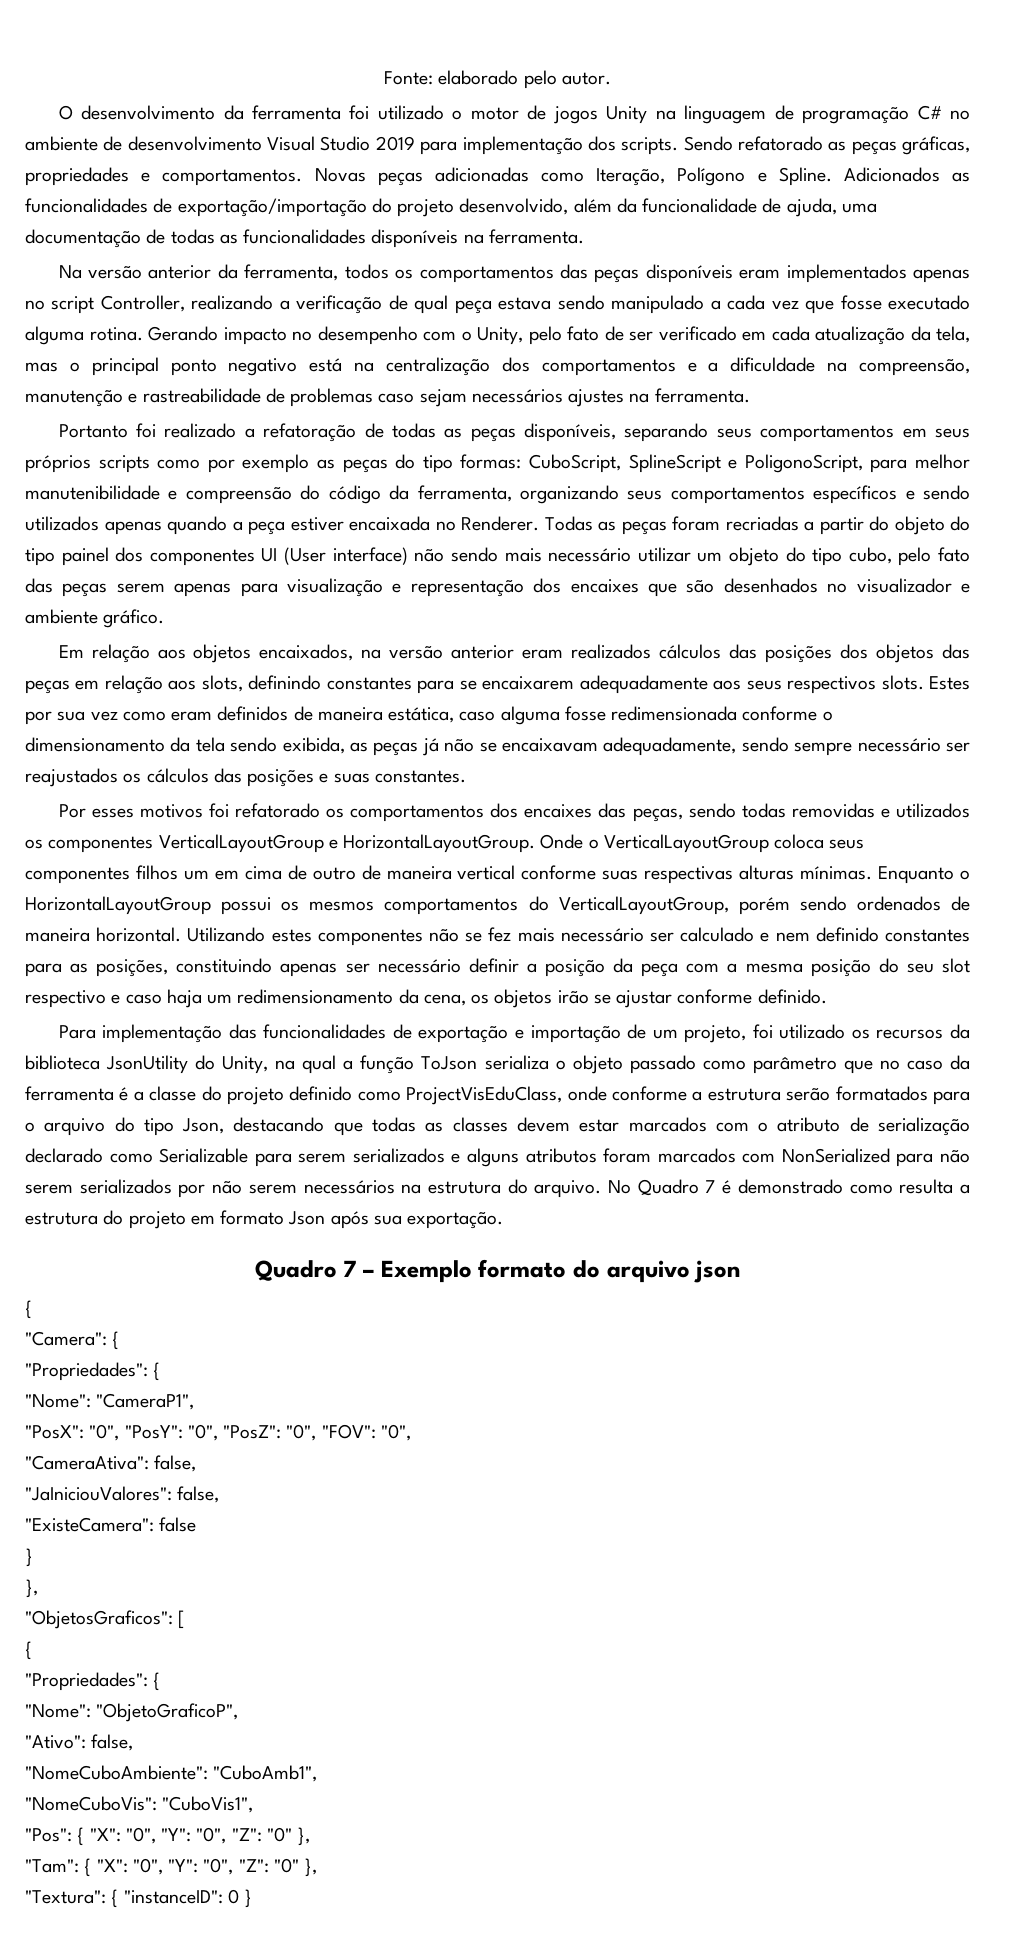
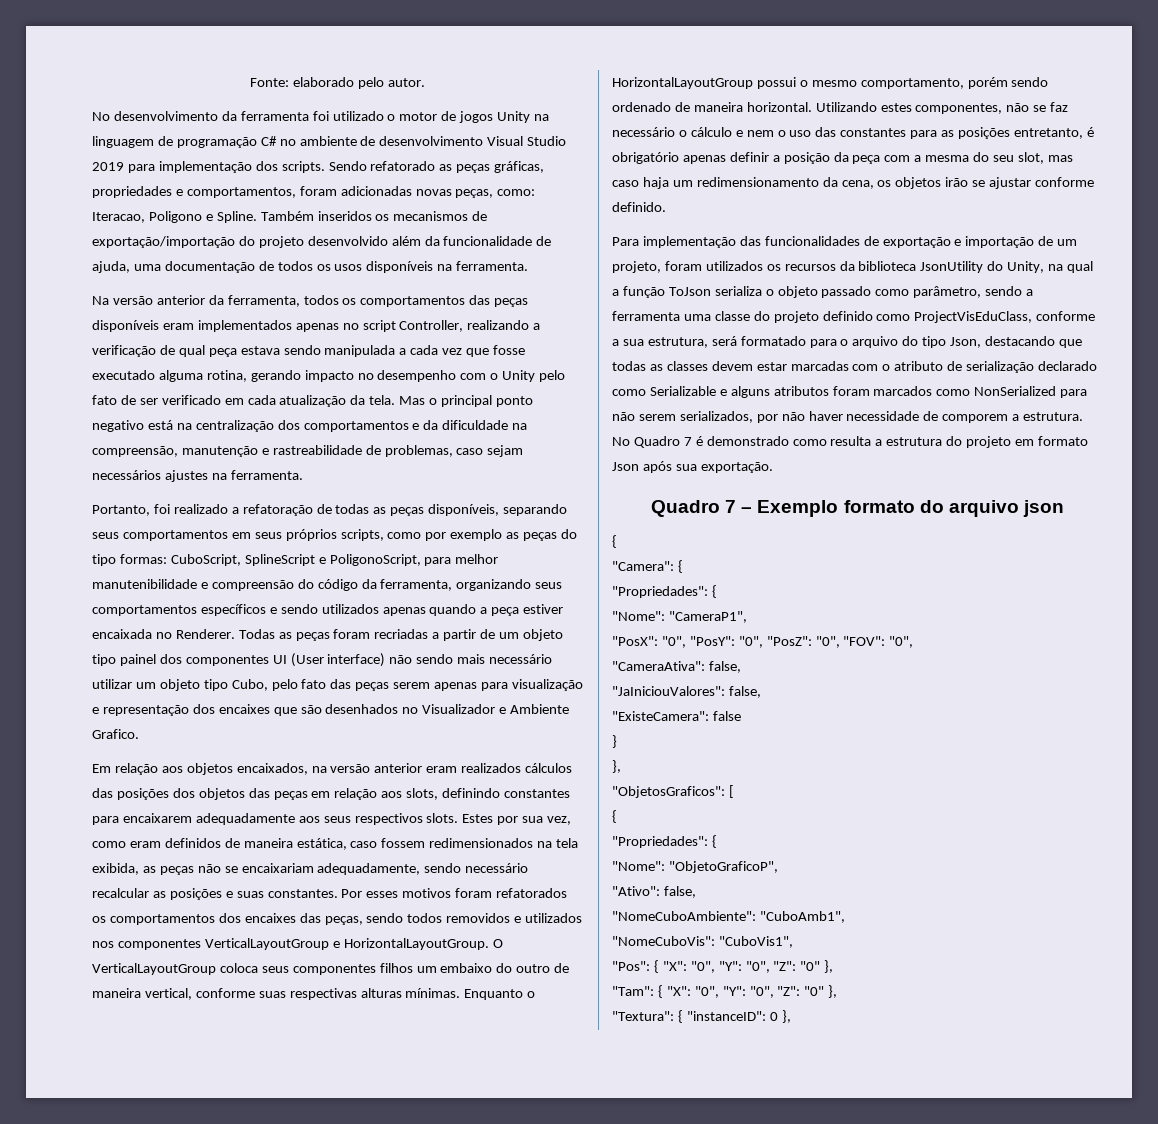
- O desenvolvimento da ferramenta foi utilizado o motor de jogos Unity na linguagem de programação C# no ambiente de desenvolvimento Visual Studio 2019 para implementação dos scripts.
+ No desenvolvimento da ferramenta foi utilizado o motor de jogos Unity na linguagem de programação C# no ambiente de desenvolvimento Visual Studio 2019 para implementação dos scripts.
- Sendo refatorado as peças gráficas, propriedades e comportamentos. Novas peças adicionadas como Iteração, Polígono e Spline. Adicionados as funcionalidades de exportação/importação do projeto desenvolvido, além da funcionalidade de ajuda, uma documentação de todas as funcionalidades disponíveis na ferramenta.
+ Sendo refatorado as peças gráficas, propriedades e comportamentos, foram adicionadas novas peças, como: Iteracao, Poligono e Spline. Também inseridos os mecanismos de exportação/importação do projeto desenvolvido além da funcionalidade de ajuda, uma documentação de todos os usos disponíveis na ferramenta.
- Na versão anterior da ferramenta, todos os comportamentos das peças disponíveis eram implementados apenas no script Controller, realizando a verificação de qual peça estava sendo manipulado a cada vez que fosse executado alguma rotina. Gerando impacto no desempenho com o Unity, pelo fato de ser verificado em cada atualização da tela, mas o principal ponto negativo está na centralização dos comportamentos e a dificuldade na compreensão, manutenção e rastreabilidade de problemas caso sejam necessários ajustes na ferramenta.
+ Na versão anterior da ferramenta, todos os comportamentos das peças disponíveis eram implementados apenas no script Controller, realizando a verificação de qual peça estava sendo manipulada a cada vez que fosse executado alguma rotina, gerando impacto no desempenho com o Unity pelo fato de ser verificado em cada atualização da tela. Mas o principal ponto negativo está na centralização dos comportamentos e da dificuldade na compreensão, manutenção e rastreabilidade de problemas, caso sejam necessários ajustes na ferramenta.
- Portanto foi realizado a refatoração de todas as peças disponíveis, separando seus comportamentos em seus próprios scripts como por exemplo as peças do tipo formas: CuboScript, SplineScript e PoligonoScript, para melhor manutenibilidade e compreensão do código da ferramenta, organizando seus comportamentos específicos e sendo utilizados apenas quando a peça estiver encaixada no Renderer.
+ Portanto, foi realizado a refatoração de todas as peças disponíveis, separando seus comportamentos em seus próprios scripts, como por exemplo as peças do tipo formas: CuboScript, SplineScript e PoligonoScript, para melhor manutenibilidade e compreensão do código da ferramenta, organizando seus comportamentos específicos e sendo utilizados apenas quando a peça estiver encaixada no Renderer.
- Todas as peças foram recriadas a partir do objeto do tipo painel dos componentes UI (User interface) não sendo mais necessário utilizar um objeto do tipo cubo, pelo fato das peças serem apenas para visualização e representação dos encaixes que são desenhados no visualizador e ambiente gráfico.
+ Todas as peças foram recriadas a partir de um objeto tipo painel dos componentes UI (User interface) não sendo mais necessário utilizar um objeto tipo Cubo, pelo fato das peças serem apenas para visualização e representação dos encaixes que são desenhados no Visualizador e Ambiente Grafico.
- Em relação aos objetos encaixados, na versão anterior eram realizados cálculos das posições dos objetos das peças em relação aos slots, definindo constantes para se encaixarem adequadamente aos seus respectivos slots.
+ Em relação aos objetos encaixados, na versão anterior eram realizados cálculos das posições dos objetos das peças em relação aos slots, definindo constantes para encaixarem adequadamente aos seus respectivos slots.
- Estes por sua vez como eram definidos de maneira estática, caso alguma fosse redimensionada conforme o dimensionamento da tela sendo exibida, as peças já não se encaixavam adequadamente, sendo sempre necessário ser reajustados os cálculos das posições e suas constantes.
- Por esses motivos foi refatorado os comportamentos dos encaixes das peças, sendo todas removidas e utilizados os componentes VerticalLayoutGroup e HorizontalLayoutGroup.
+ Estes por sua vez, como eram definidos de maneira estática, caso fossem redimensionados na tela exibida, as peças não se encaixariam adequadamente, sendo necessário recalcular as posições e suas constantes. Por esses motivos foram refatorados os comportamentos dos encaixes das peças, sendo todos removidos e utilizados nos componentes VerticalLayoutGroup e HorizontalLayoutGroup.
- Onde o VerticalLayoutGroup coloca seus componentes filhos um em cima de outro de maneira vertical conforme suas respectivas alturas mínimas.
+ O VerticalLayoutGroup coloca seus componentes filhos um embaixo do outro de maneira vertical, conforme suas respectivas alturas mínimas.
- Enquanto o HorizontalLayoutGroup possui os mesmos comportamentos do VerticalLayoutGroup, porém sendo ordenados de maneira horizontal.
+ Enquanto o HorizontalLayoutGroup possui o mesmo comportamento, porém sendo ordenado de maneira horizontal.
- Utilizando estes componentes não se fez mais necessário ser calculado e nem definido constantes para as posições, constituindo apenas ser necessário definir a posição da peça com a mesma posição do seu slot respectivo e caso haja um redimensionamento da cena, os objetos irão se ajustar conforme definido.
+ Utilizando estes componentes, não se faz necessário o cálculo e nem o uso das constantes para as posições entretanto, é obrigatório apenas definir a posição da peça com a mesma do seu slot, mas caso haja um redimensionamento da cena, os objetos irão se ajustar conforme definido.
- Para implementação das funcionalidades de exportação e importação de um projeto, foi utilizado os recursos da biblioteca JsonUtility do Unity, na qual a função ToJson serializa o objeto passado como parâmetro que no caso da ferramenta é a classe do projeto definido como ProjectVisEduClass, onde conforme a estrutura serão formatados para o arquivo do tipo Json, destacando que todas as classes devem estar marcados com o atributo de serialização declarado como Serializable para serem serializados e alguns atributos foram marcados com NonSerialized para não serem serializados por não serem necessários na estrutura do arquivo.
+ Para implementação das funcionalidades de exportação e importação de um projeto, foram utilizados os recursos da biblioteca JsonUtility do Unity, na qual a função ToJson serializa o objeto passado como parâmetro, sendo a ferramenta uma classe do projeto definido como ProjectVisEduClass, conforme a sua estrutura, será formatado para o arquivo do tipo Json, destacando que todas as classes devem estar marcadas com o atributo de serialização declarado como Serializable e alguns atributos foram marcados como NonSerialized para não serem serializados, por não haver necessidade de comporem a estrutura.
- "Textura": { "instanceID": 0 }
+ "Textura": { "instanceID": 0 },

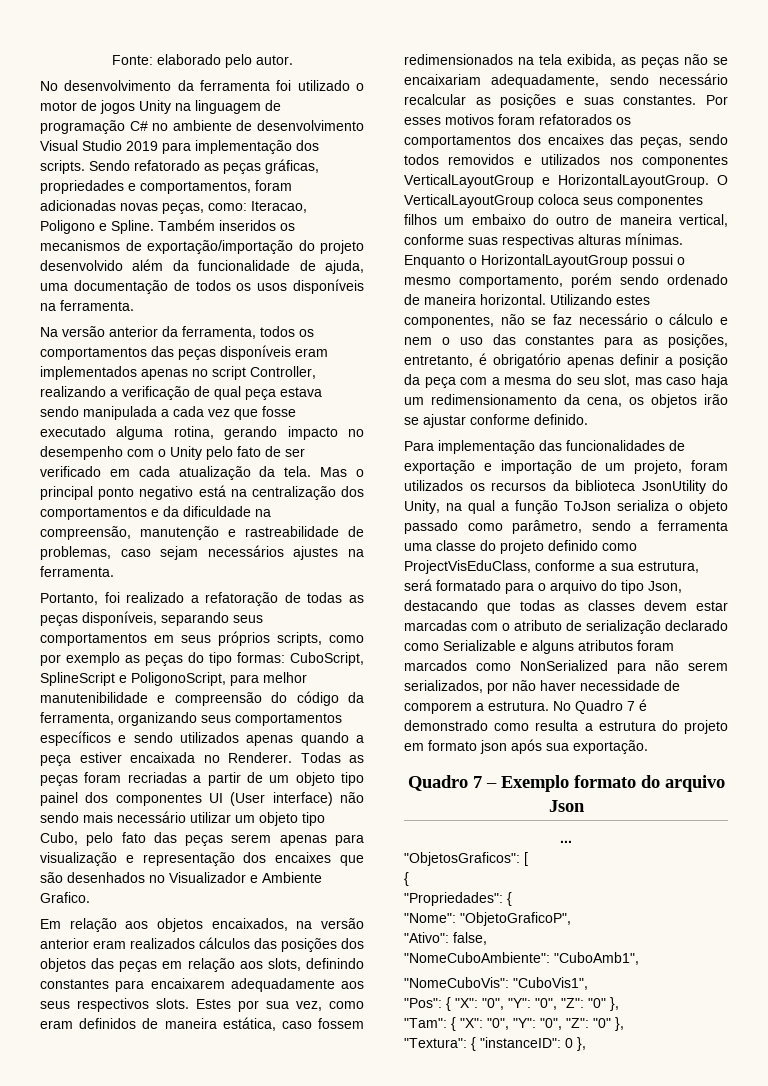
- Utilizando estes componentes, não se faz necessário o cálculo e nem o uso das constantes para as posições entretanto, é obrigatório apenas definir a posição da peça com a mesma do seu slot, mas caso haja um redimensionamento da cena, os objetos irão se ajustar conforme definido.
+ Utilizando estes componentes, não se faz necessário o cálculo e nem o uso das constantes para as posições, entretanto, é obrigatório apenas definir a posição da peça com a mesma do seu slot, mas caso haja um redimensionamento da cena, os objetos irão se ajustar conforme definido.
- No Quadro 7 é demonstrado como resulta a estrutura do projeto em formato Json após sua exportação.
+ No Quadro 7 é demonstrado como resulta a estrutura do projeto em formato json após sua exportação.
- Quadro 7 – Exemplo formato do arquivo json
- {
- "Camera": {
- "Propriedades": {
- "Nome": "CameraP1",
- "PosX": "0", "PosY": "0", "PosZ": "0", "FOV": "0",
- "CameraAtiva": false,
- "JaIniciouValores": false,
- "ExisteCamera": false
- }
- },
+ Quadro 7 – Exemplo formato do arquivo Json
+ ...

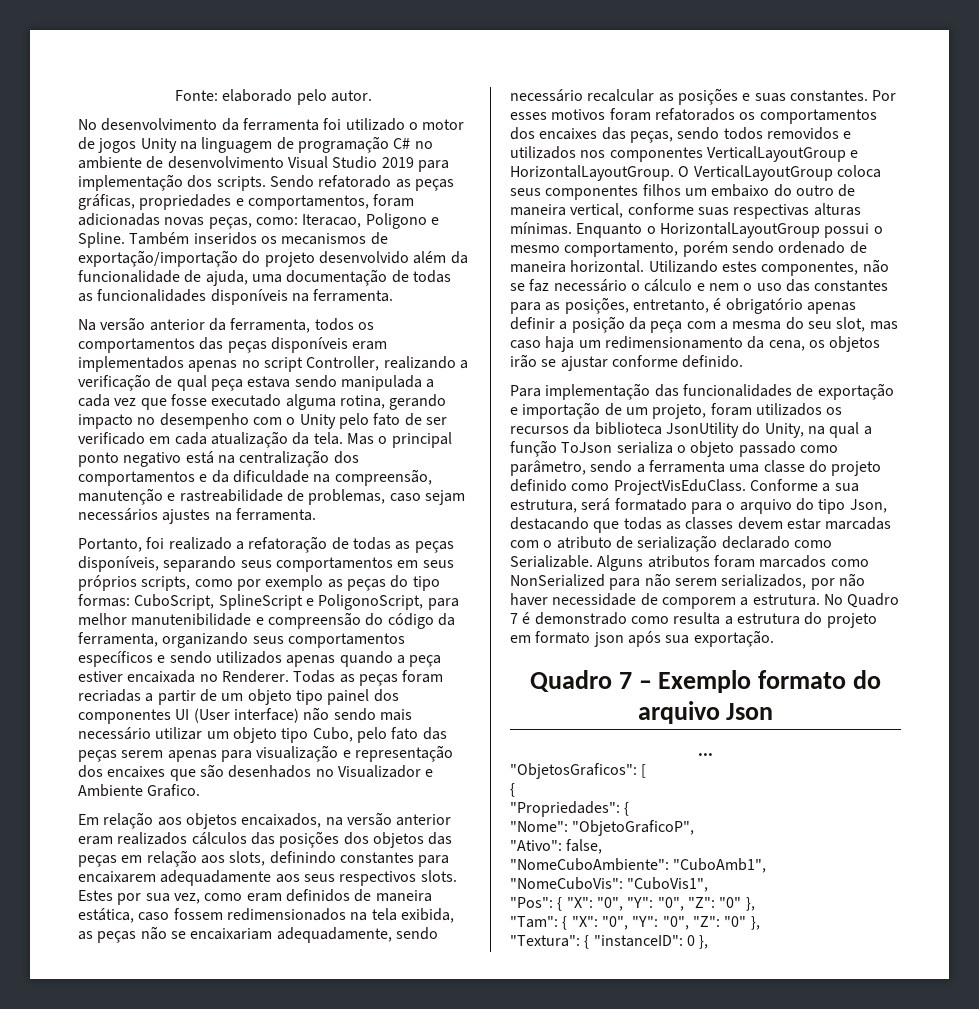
- Também inseridos os mecanismos de exportação/importação do projeto desenvolvido além da funcionalidade de ajuda, uma documentação de todos os usos disponíveis na ferramenta.
+ Também inseridos os mecanismos de exportação/importação do projeto desenvolvido além da funcionalidade de ajuda, uma documentação de todas as funcionalidades disponíveis na ferramenta.
- Para implementação das funcionalidades de exportação e importação de um projeto, foram utilizados os recursos da biblioteca JsonUtility do Unity, na qual a função ToJson serializa o objeto passado como parâmetro, sendo a ferramenta uma classe do projeto definido como ProjectVisEduClass, conforme a sua estrutura, será formatado para o arquivo do tipo Json, destacando que todas as classes devem estar marcadas com o atributo de serialização declarado como Serializable e alguns atributos foram marcados como NonSerialized para não serem serializados, por não haver necessidade de comporem a estrutura.
+ Para implementação das funcionalidades de exportação e importação de um projeto, foram utilizados os recursos da biblioteca JsonUtility do Unity, na qual a função ToJson serializa o objeto passado como parâmetro, sendo a ferramenta uma classe do projeto definido como ProjectVisEduClass. Conforme a sua estrutura, será formatado para o arquivo do tipo Json, destacando que todas as classes devem estar marcadas com o atributo de serialização declarado como Serializable. Alguns atributos foram marcados como NonSerialized para não serem serializados, por não haver necessidade de comporem a estrutura.

